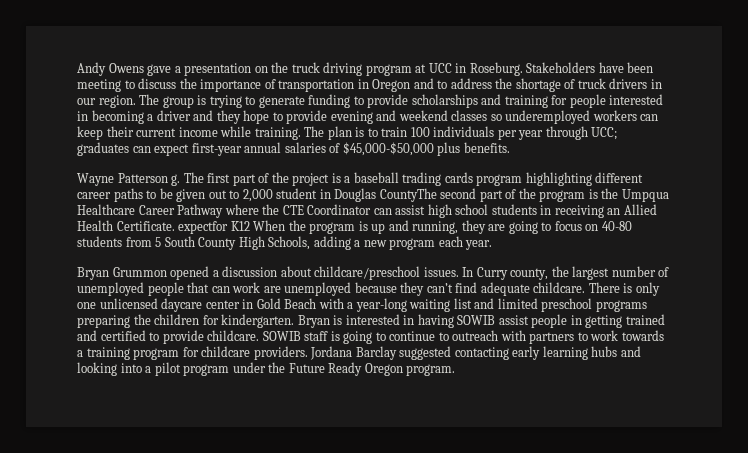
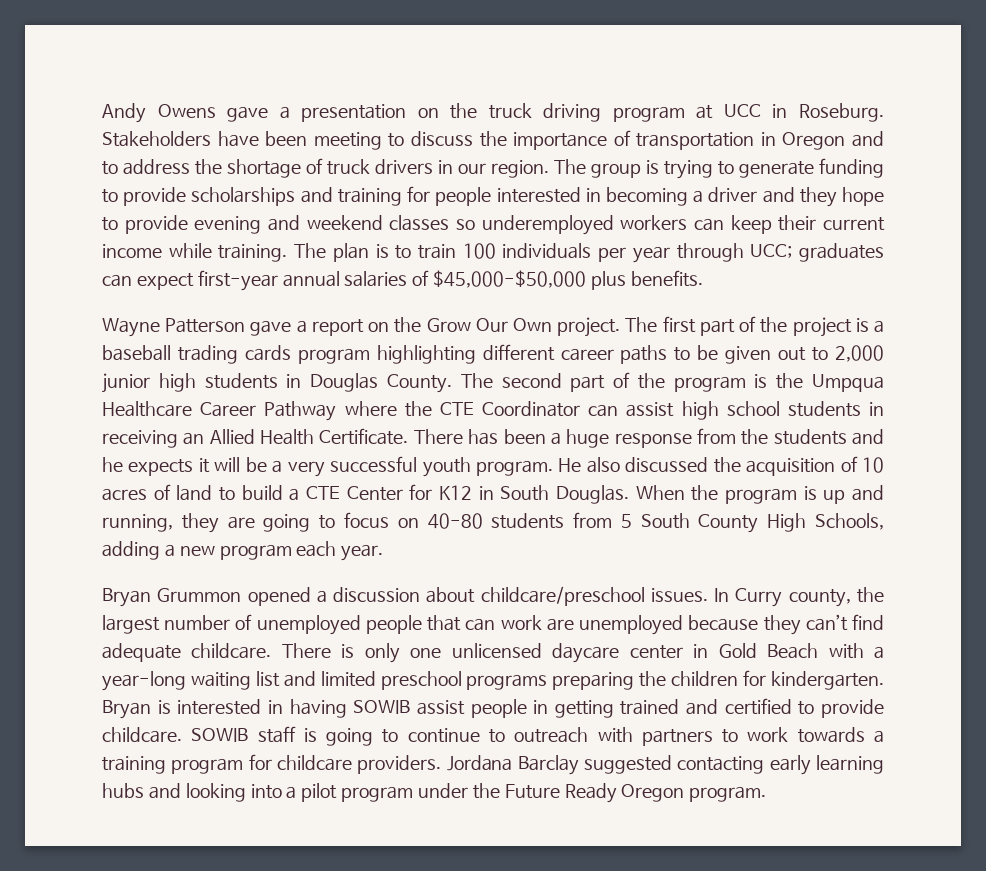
- Wayne Patterson g.
+ Wayne Patterson gave a report on the Grow Our Own project.
- The first part of the project is a baseball trading cards program highlighting different career paths to be given out to 2,000 student in Douglas CountyThe second part of the program is the Umpqua Healthcare Career Pathway where the CTE Coordinator can assist high school students in receiving an Allied Health Certificate. expectfor K12 When the program is up and running, they are going to focus on 40-80 students from 5 South County High Schools, adding a new program each year.
+ The first part of the project is a baseball trading cards program highlighting different career paths to be given out to 2,000 junior high students in Douglas County. The second part of the program is the Umpqua Healthcare Career Pathway where the CTE Coordinator can assist high school students in receiving an Allied Health Certificate. There has been a huge response from the students and he expects it will be a very successful youth program. He also discussed the acquisition of 10 acres of land to build a CTE Center for K12 in South Douglas. When the program is up and running, they are going to focus on 40-80 students from 5 South County High Schools, adding a new program each year.

